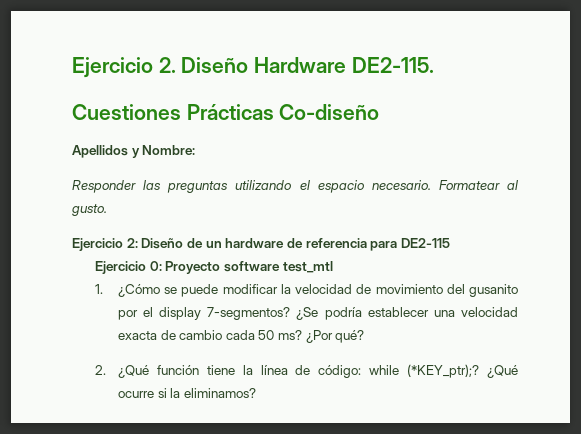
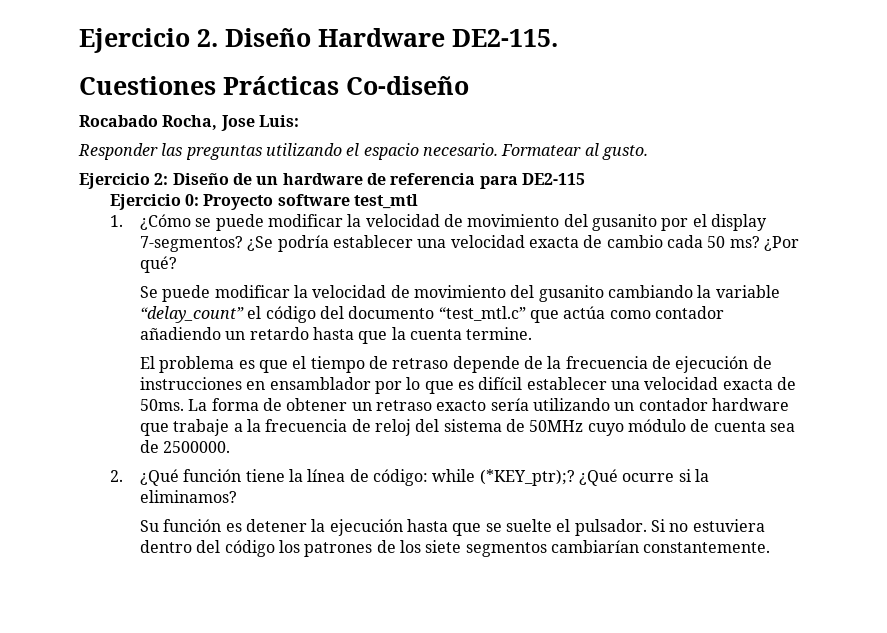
- Apellidos y Nombre:
+ Rocabado Rocha, Jose Luis:
+ Se puede modificar la velocidad de movimiento del gusanito cambiando la variable “delay_count” el código del documento “test_mtl.c” que actúa como contador añadiendo un retardo hasta que la cuenta termine.
+ El problema es que el tiempo de retraso depende de la frecuencia de ejecución de instrucciones en ensamblador por lo que es difícil establecer una velocidad exacta de 50ms. La forma de obtener un retraso exacto sería utilizando un contador hardware que trabaje a la frecuencia de reloj del sistema de 50MHz cuyo módulo de cuenta sea de 2500000.
+ Su función es detener la ejecución hasta que se suelte el pulsador. Si no estuviera dentro del código los patrones de los siete segmentos cambiarían constantemente.

